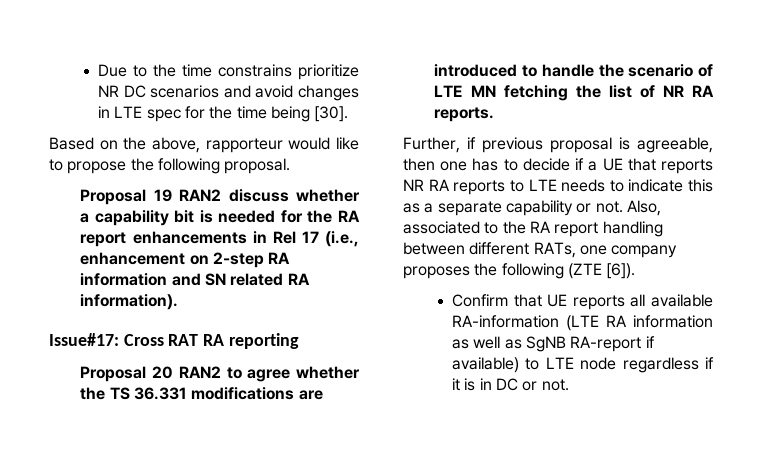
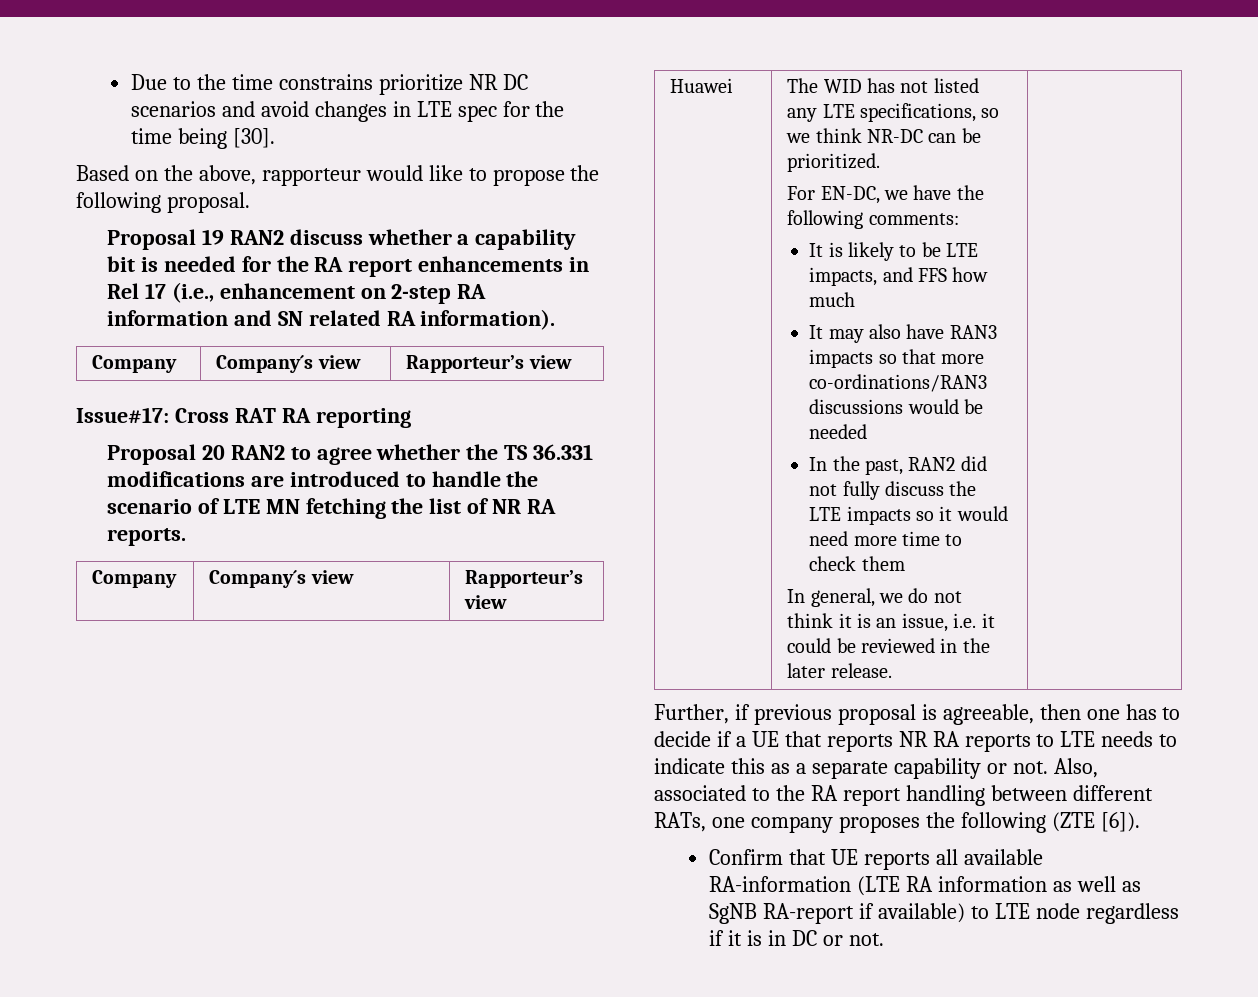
  Proposal 19 RAN2 discuss whether a capability bit is needed for the RA report enhancements in Rel 17 (i.e., enhancement on 2-step RA information and SN related RA information).
+ Company | Company´s view | Rapporteur’s view
  Proposal 20 RAN2 to agree whether the TS 36.331 modifications are introduced to handle the scenario of LTE MN fetching the list of NR RA reports.
+ Company | Company´s view | Rapporteur’s view
+ Huawei | The WID has not listed any LTE specifications, so we think NR-DC can be prioritized.
+ For EN-DC, we have the following comments:
+ It is likely to be LTE impacts, and FFS how much
+ It may also have RAN3 impacts so that more co-ordinations/RAN3 discussions would be needed
+ In the past, RAN2 did not fully discuss the LTE impacts so it would need more time to check them
+ In general, we do not think it is an issue, i.e. it could be reviewed in the later release.

